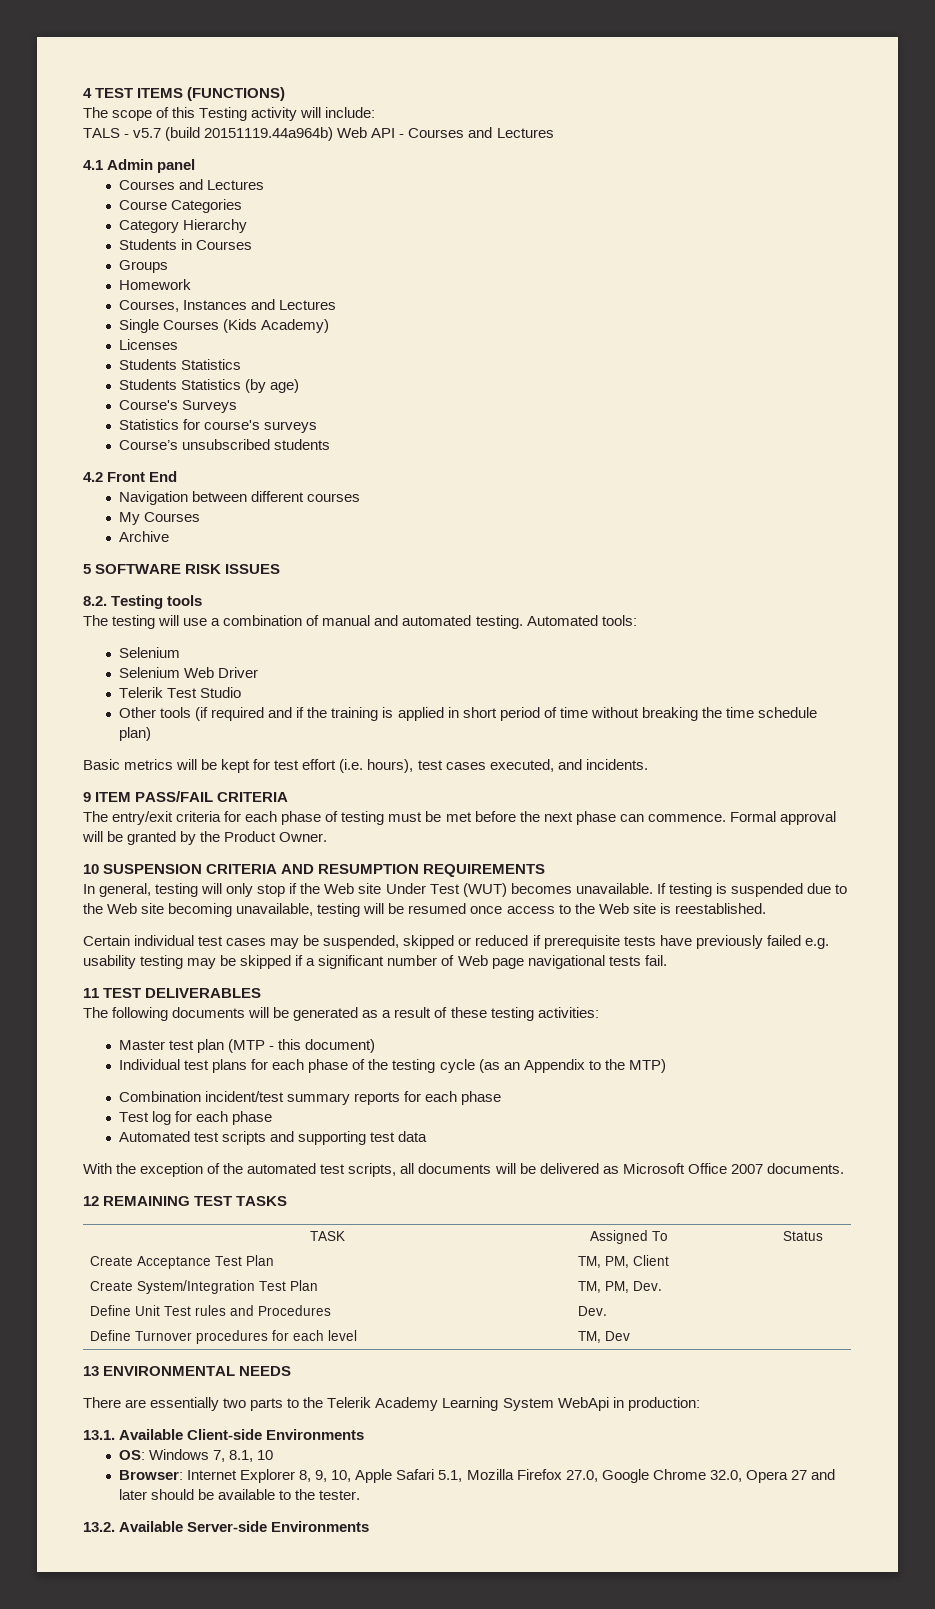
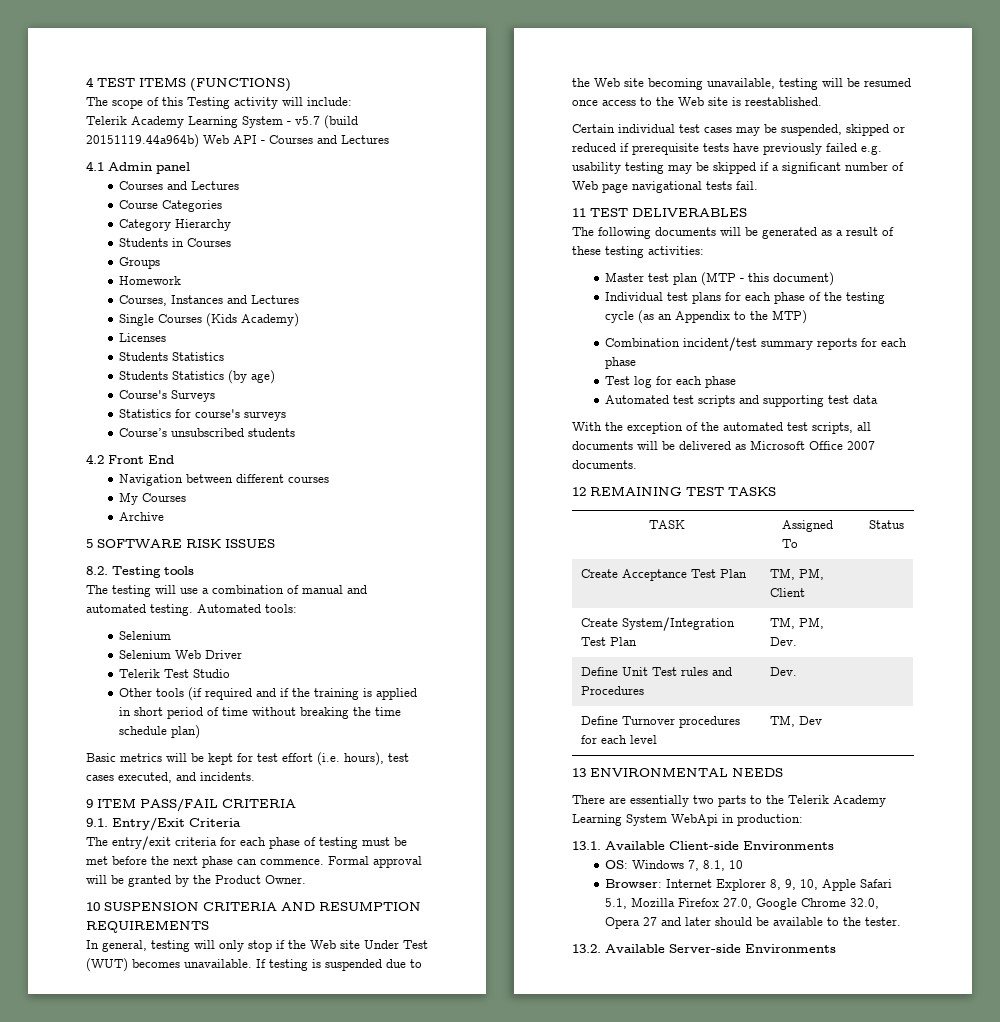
- TALS - v5.7 (build 20151119.44a964b) Web API - Courses and Lectures
+ Telerik Academy Learning System - v5.7 (build 20151119.44a964b) Web API - Courses and Lectures
+ 9.1. Entry/Exit Criteria

